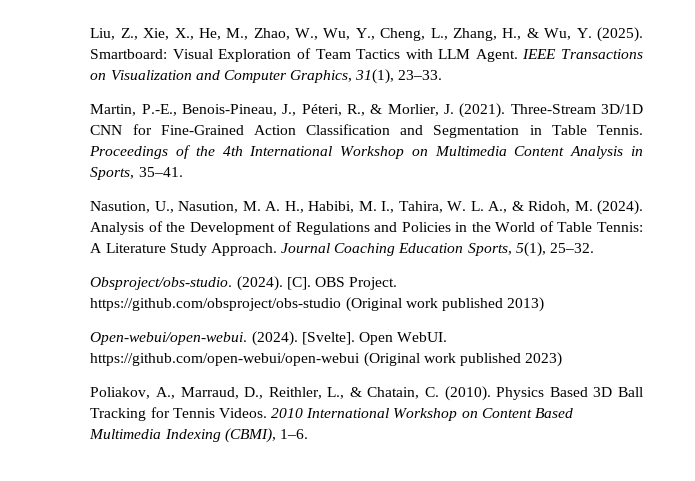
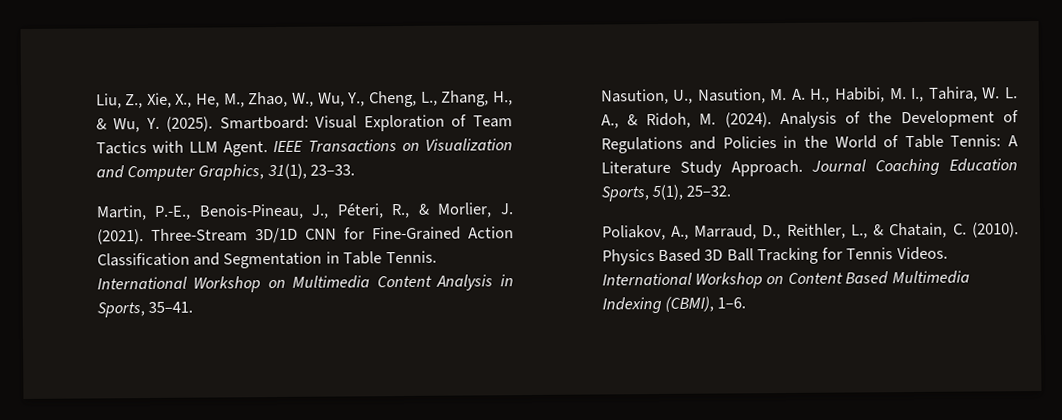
- Proceedings of the 4th International Workshop on Multimedia Content Analysis in Sports, 35–41.
+ International Workshop on Multimedia Content Analysis in Sports, 35–41.
- Obsproject/obs-studio. (2024). [C]. OBS Project. https://github.com/obsproject/obs-studio (Original work published 2013)
- Open-webui/open-webui. (2024). [Svelte]. Open WebUI. https://github.com/open-webui/open-webui (Original work published 2023)
- 2010 International Workshop on Content Based Multimedia Indexing (CBMI), 1–6.
+ International Workshop on Content Based Multimedia Indexing (CBMI), 1–6.

